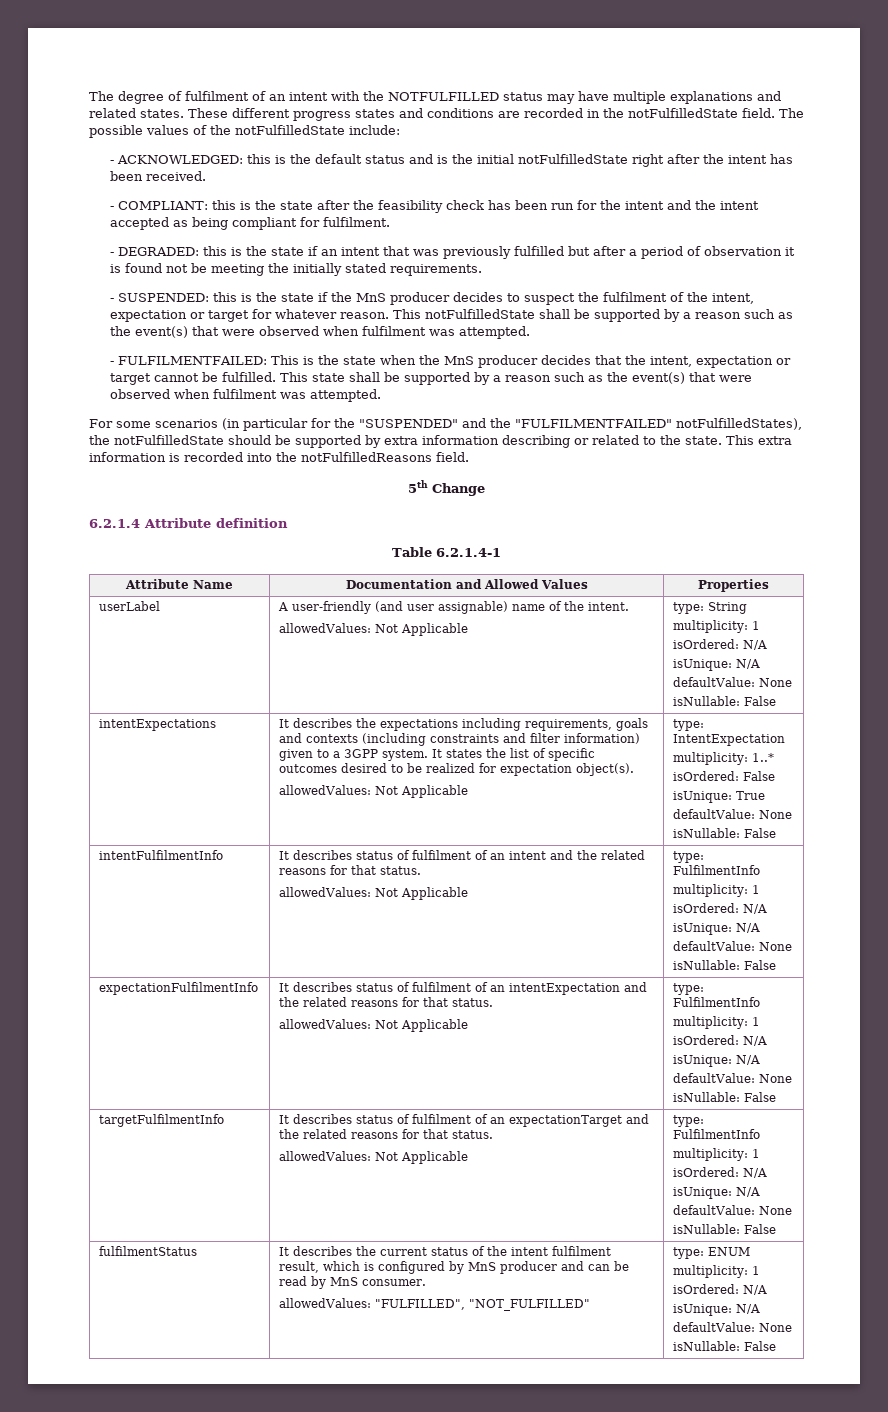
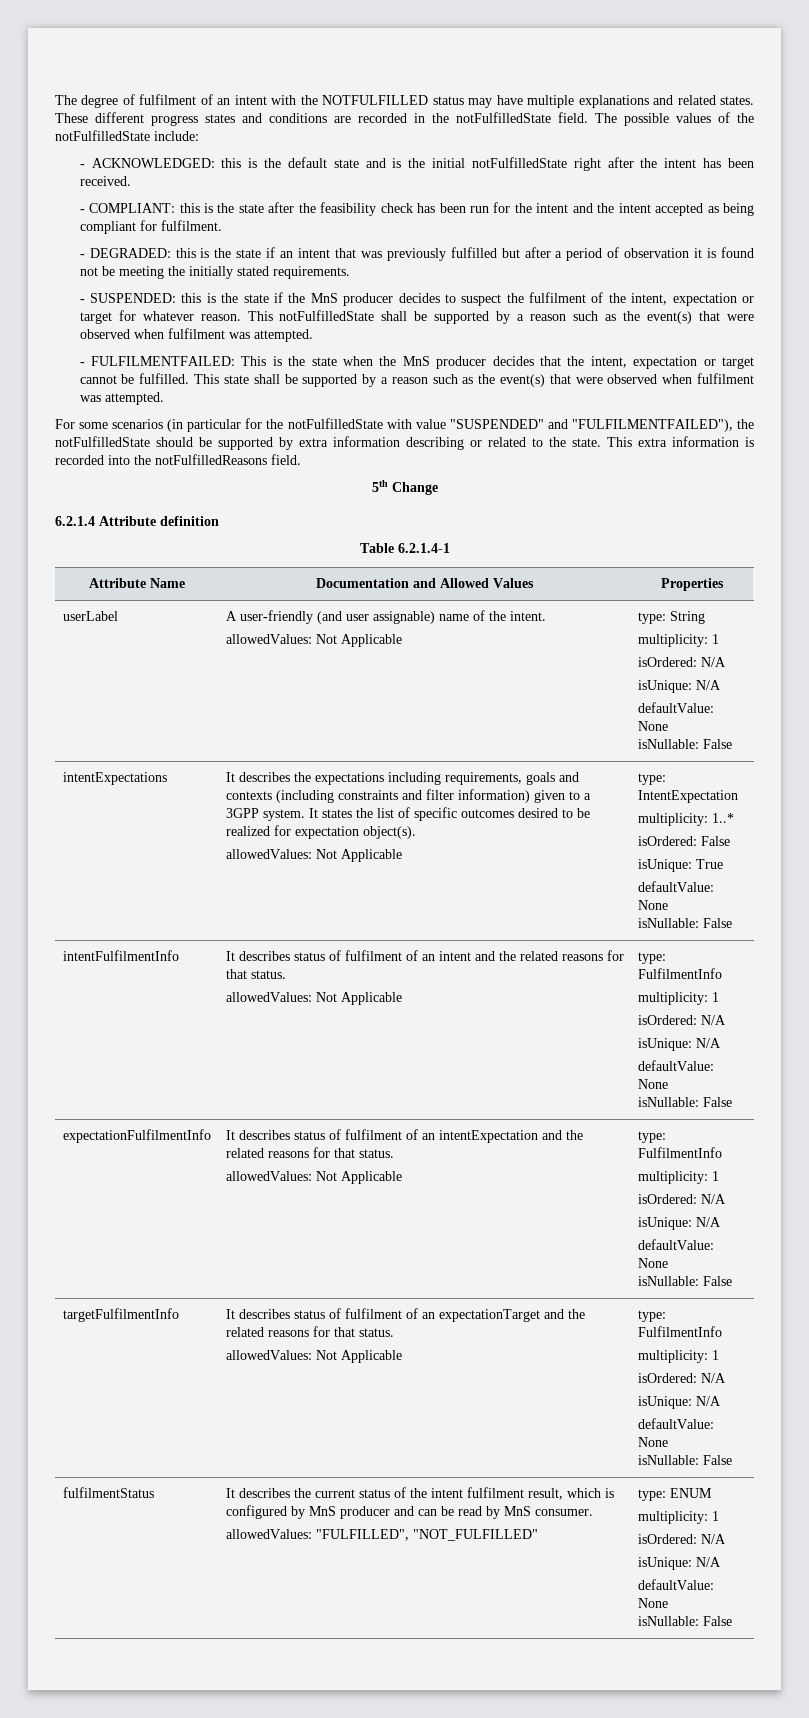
- - ACKNOWLEDGED: this is the default status and is the initial notFulfilledState right after the intent has been received.
+ - ACKNOWLEDGED: this is the default state and is the initial notFulfilledState right after the intent has been received.
- For some scenarios (in particular for the "SUSPENDED" and the "FULFILMENTFAILED" notFulfilledStates), the notFulfilledState should be supported by extra information describing or related to the state.
+ For some scenarios (in particular for the notFulfilledState with value "SUSPENDED" and "FULFILMENTFAILED"), the notFulfilledState should be supported by extra information describing or related to the state.

